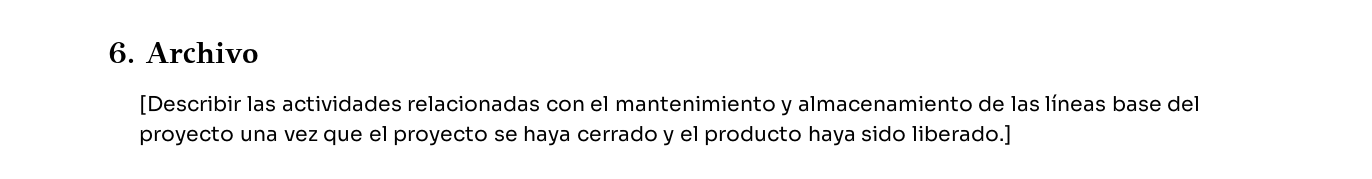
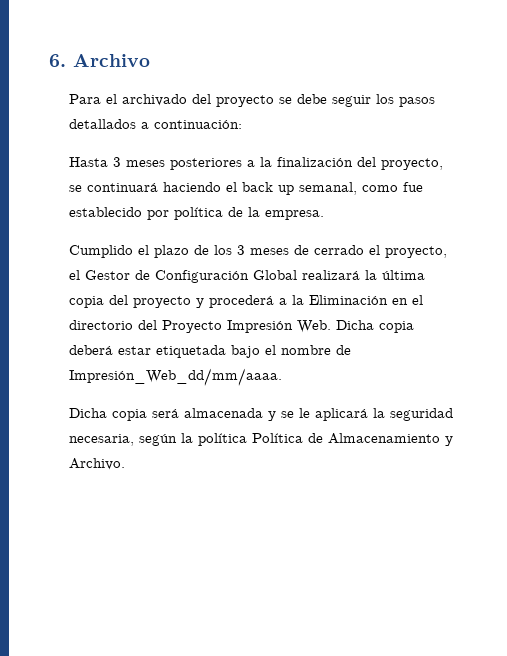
- [Describir las actividades relacionadas con el mantenimiento y almacenamiento de las líneas base del proyecto una vez que el proyecto se haya cerrado y el producto haya sido liberado.]
+ Para el archivado del proyecto se debe seguir los pasos detallados a continuación:
+ Hasta 3 meses posteriores a la finalización del proyecto, se continuará haciendo el back up semanal, como fue establecido por política de la empresa.
+ Cumplido el plazo de los 3 meses de cerrado el proyecto, el Gestor de Configuración Global realizará la última copia del proyecto y procederá a la Eliminación en el directorio del Proyecto Impresión Web. Dicha copia deberá estar etiquetada bajo el nombre de Impresión_Web_dd/mm/aaaa.
+ Dicha copia será almacenada y se le aplicará la seguridad necesaria, según la política Política de Almacenamiento y Archivo.

